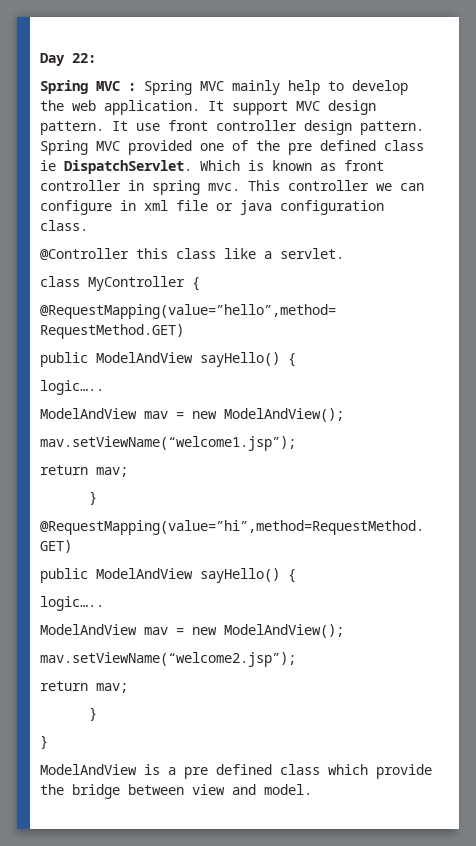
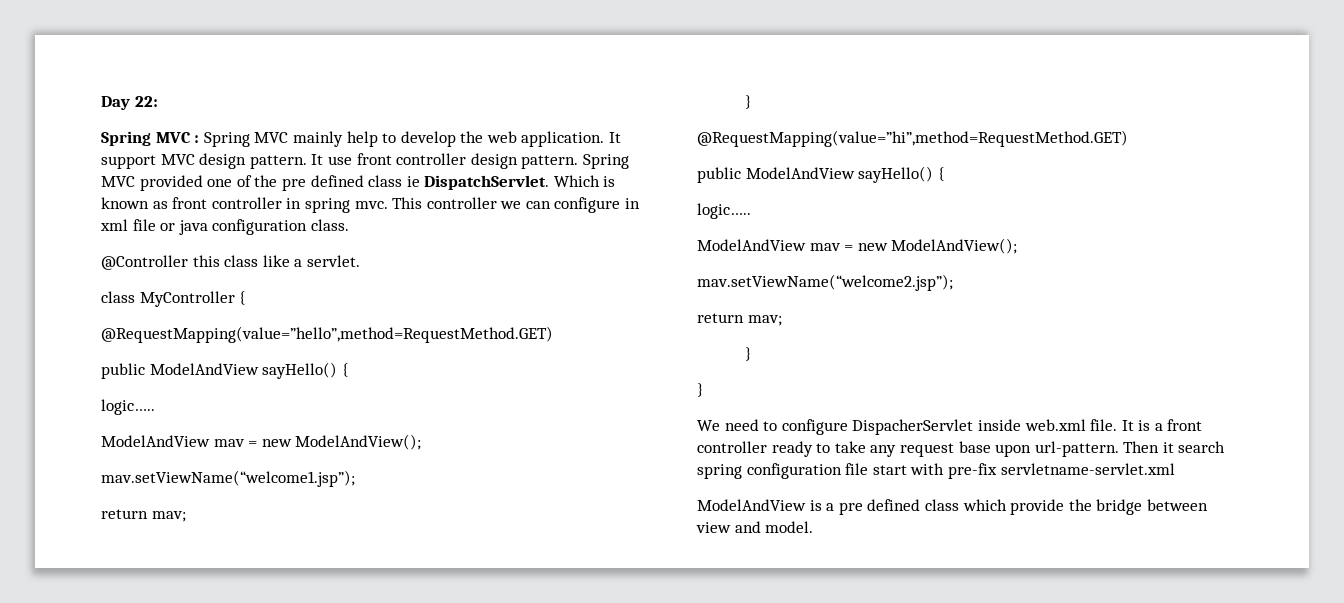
+ We need to configure DispacherServlet inside web.xml file. It is a front controller ready to take any request base upon url-pattern. Then it search spring configuration file start with pre-fix servletname-servlet.xml

